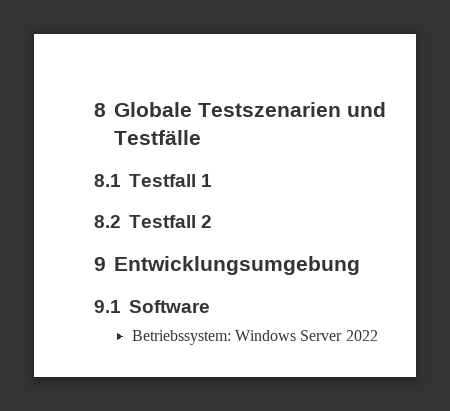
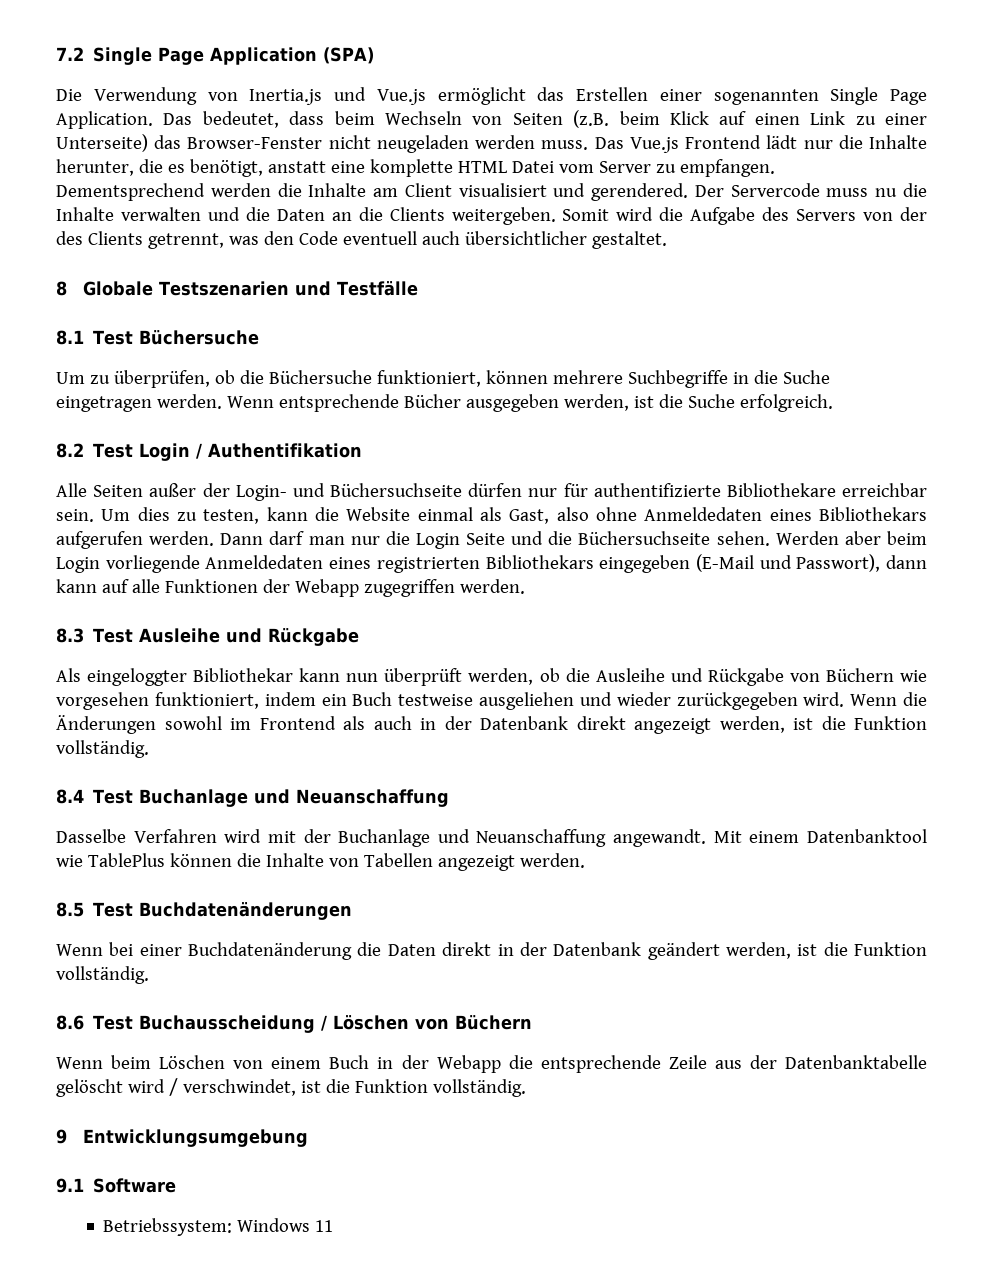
+ 7.2 Single Page Application (SPA)
+ Die Verwendung von Inertia.js und Vue.js ermöglicht das Erstellen einer sogenannten Single Page Application. Das bedeutet, dass beim Wechseln von Seiten (z.B. beim Klick auf einen Link zu einer Unterseite) das Browser-Fenster nicht neugeladen werden muss. Das Vue.js Frontend lädt nur die Inhalte herunter, die es benötigt, anstatt eine komplette HTML Datei vom Server zu empfangen. Dementsprechend werden die Inhalte am Client visualisiert und gerendered. Der Servercode muss nu die Inhalte verwalten und die Daten an die Clients weitergeben. Somit wird die Aufgabe des Servers von der des Clients getrennt, was den Code eventuell auch übersichtlicher gestaltet.
- 8.1 Testfall 1
- 8.2 Testfall 2
+ 8.1 Test Büchersuche
+ Um zu überprüfen, ob die Büchersuche funktioniert, können mehrere Suchbegriffe in die Suche eingetragen werden. Wenn entsprechende Bücher ausgegeben werden, ist die Suche erfolgreich.
+ 8.2 Test Login / Authentifikation
+ Alle Seiten außer der Login- und Büchersuchseite dürfen nur für authentifizierte Bibliothekare erreichbar sein. Um dies zu testen, kann die Website einmal als Gast, also ohne Anmeldedaten eines Bibliothekars aufgerufen werden. Dann darf man nur die Login Seite und die Büchersuchseite sehen. Werden aber beim Login vorliegende Anmeldedaten eines registrierten Bibliothekars eingegeben (E-Mail und Passwort), dann kann auf alle Funktionen der Webapp zugegriffen werden.
+ 8.3 Test Ausleihe und Rückgabe
+ Als eingeloggter Bibliothekar kann nun überprüft werden, ob die Ausleihe und Rückgabe von Büchern wie vorgesehen funktioniert, indem ein Buch testweise ausgeliehen und wieder zurückgegeben wird. Wenn die Änderungen sowohl im Frontend als auch in der Datenbank direkt angezeigt werden, ist die Funktion vollständig.
+ 8.4 Test Buchanlage und Neuanschaffung
+ Dasselbe Verfahren wird mit der Buchanlage und Neuanschaffung angewandt. Mit einem Datenbanktool wie TablePlus können die Inhalte von Tabellen angezeigt werden.
+ 8.5 Test Buchdatenänderungen
+ Wenn bei einer Buchdatenänderung die Daten direkt in der Datenbank geändert werden, ist die Funktion vollständig.
+ 8.6 Test Buchausscheidung / Löschen von Büchern
+ Wenn beim Löschen von einem Buch in der Webapp die entsprechende Zeile aus der Datenbanktabelle gelöscht wird / verschwindet, ist die Funktion vollständig.
- Betriebssystem: Windows Server 2022
+ Betriebssystem: Windows 11

